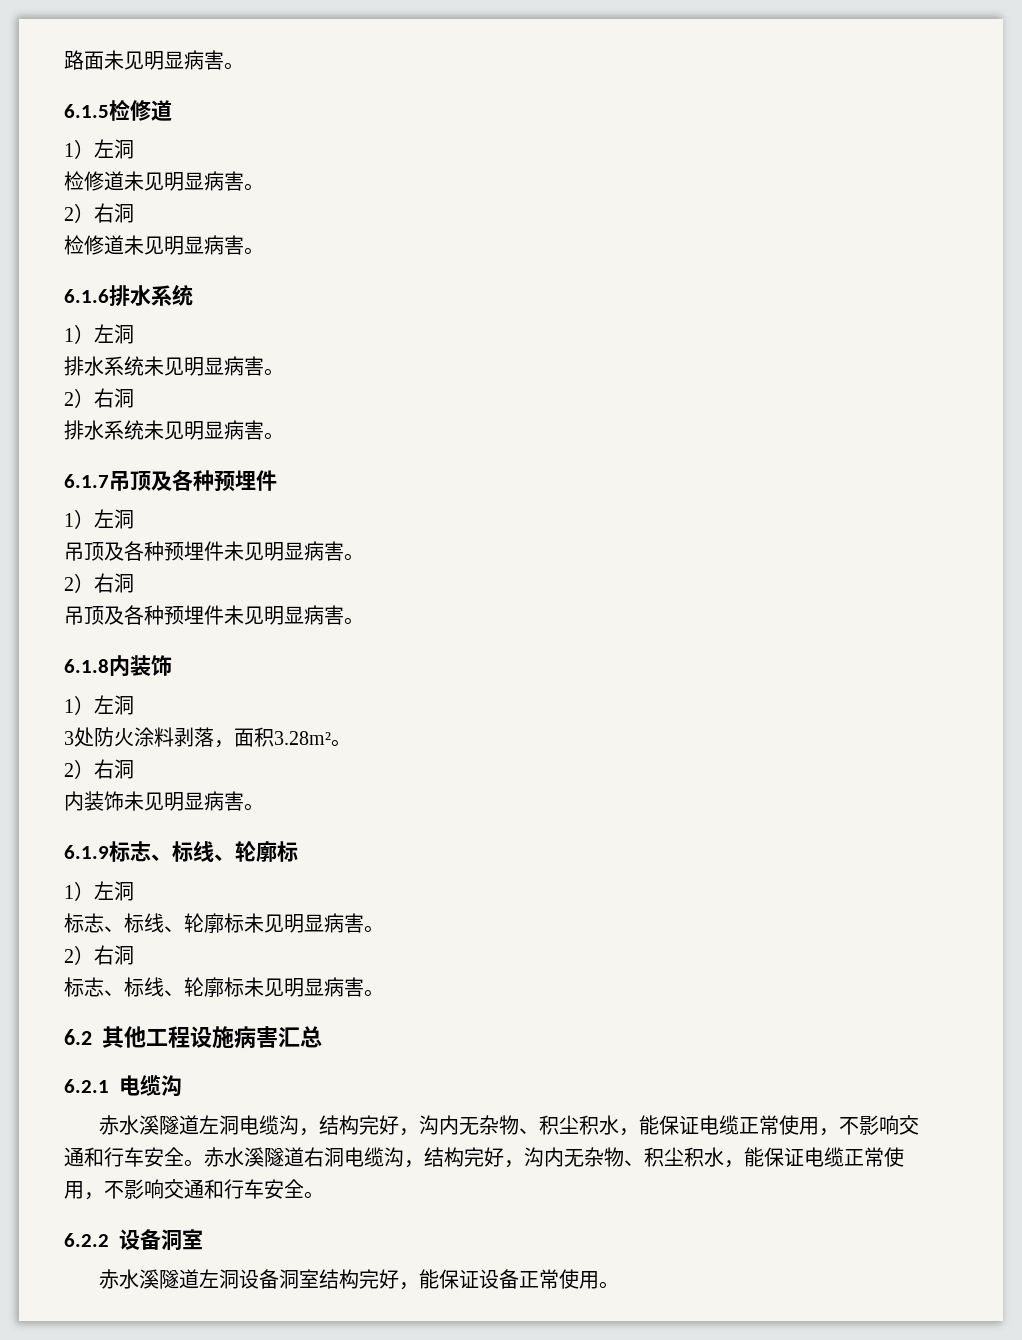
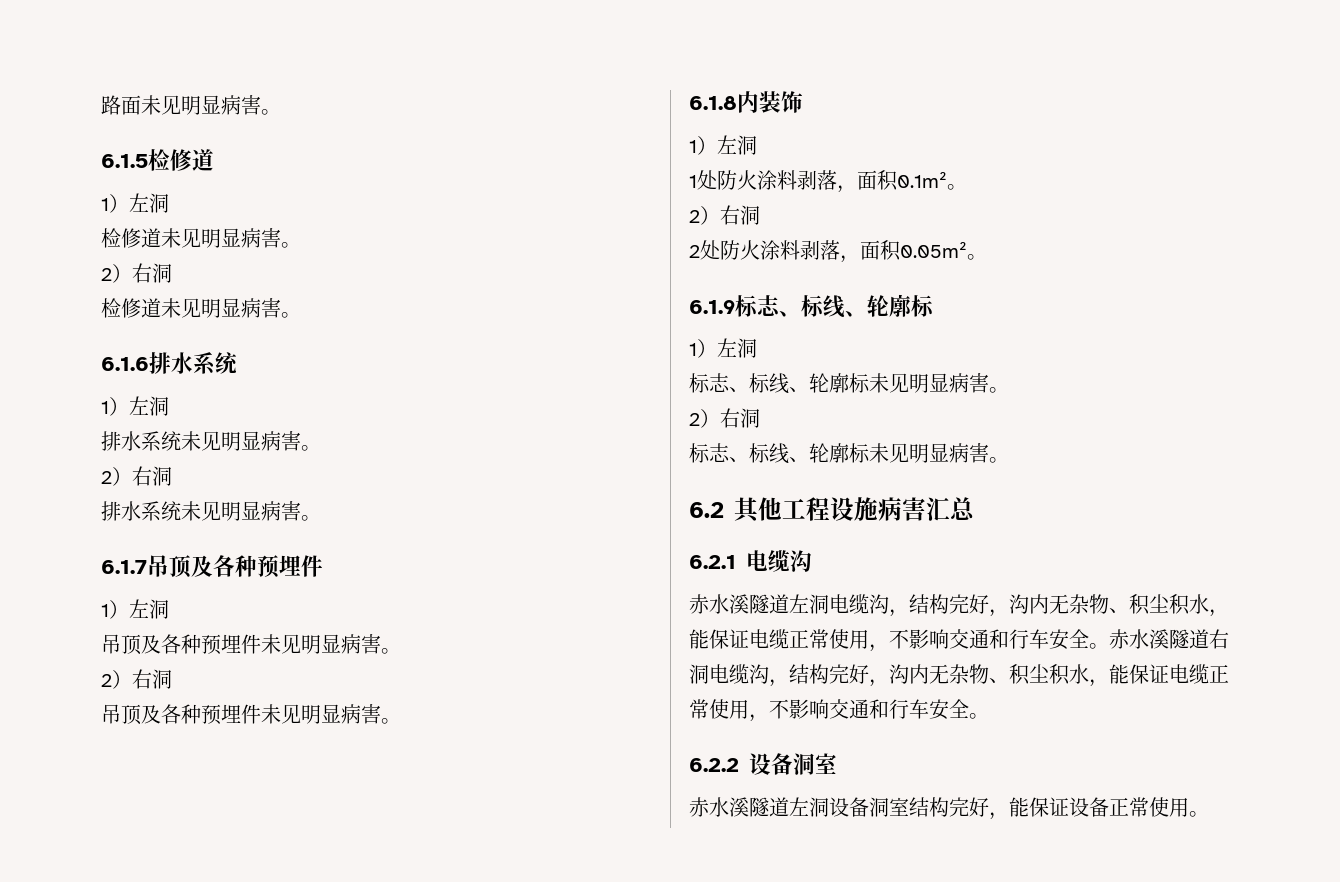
- 3处防火涂料剥落，面积3.28m²。
+ 1处防火涂料剥落，面积0.1m²。
  2）右洞
- 内装饰未见明显病害。
+ 2处防火涂料剥落，面积0.05m²。

